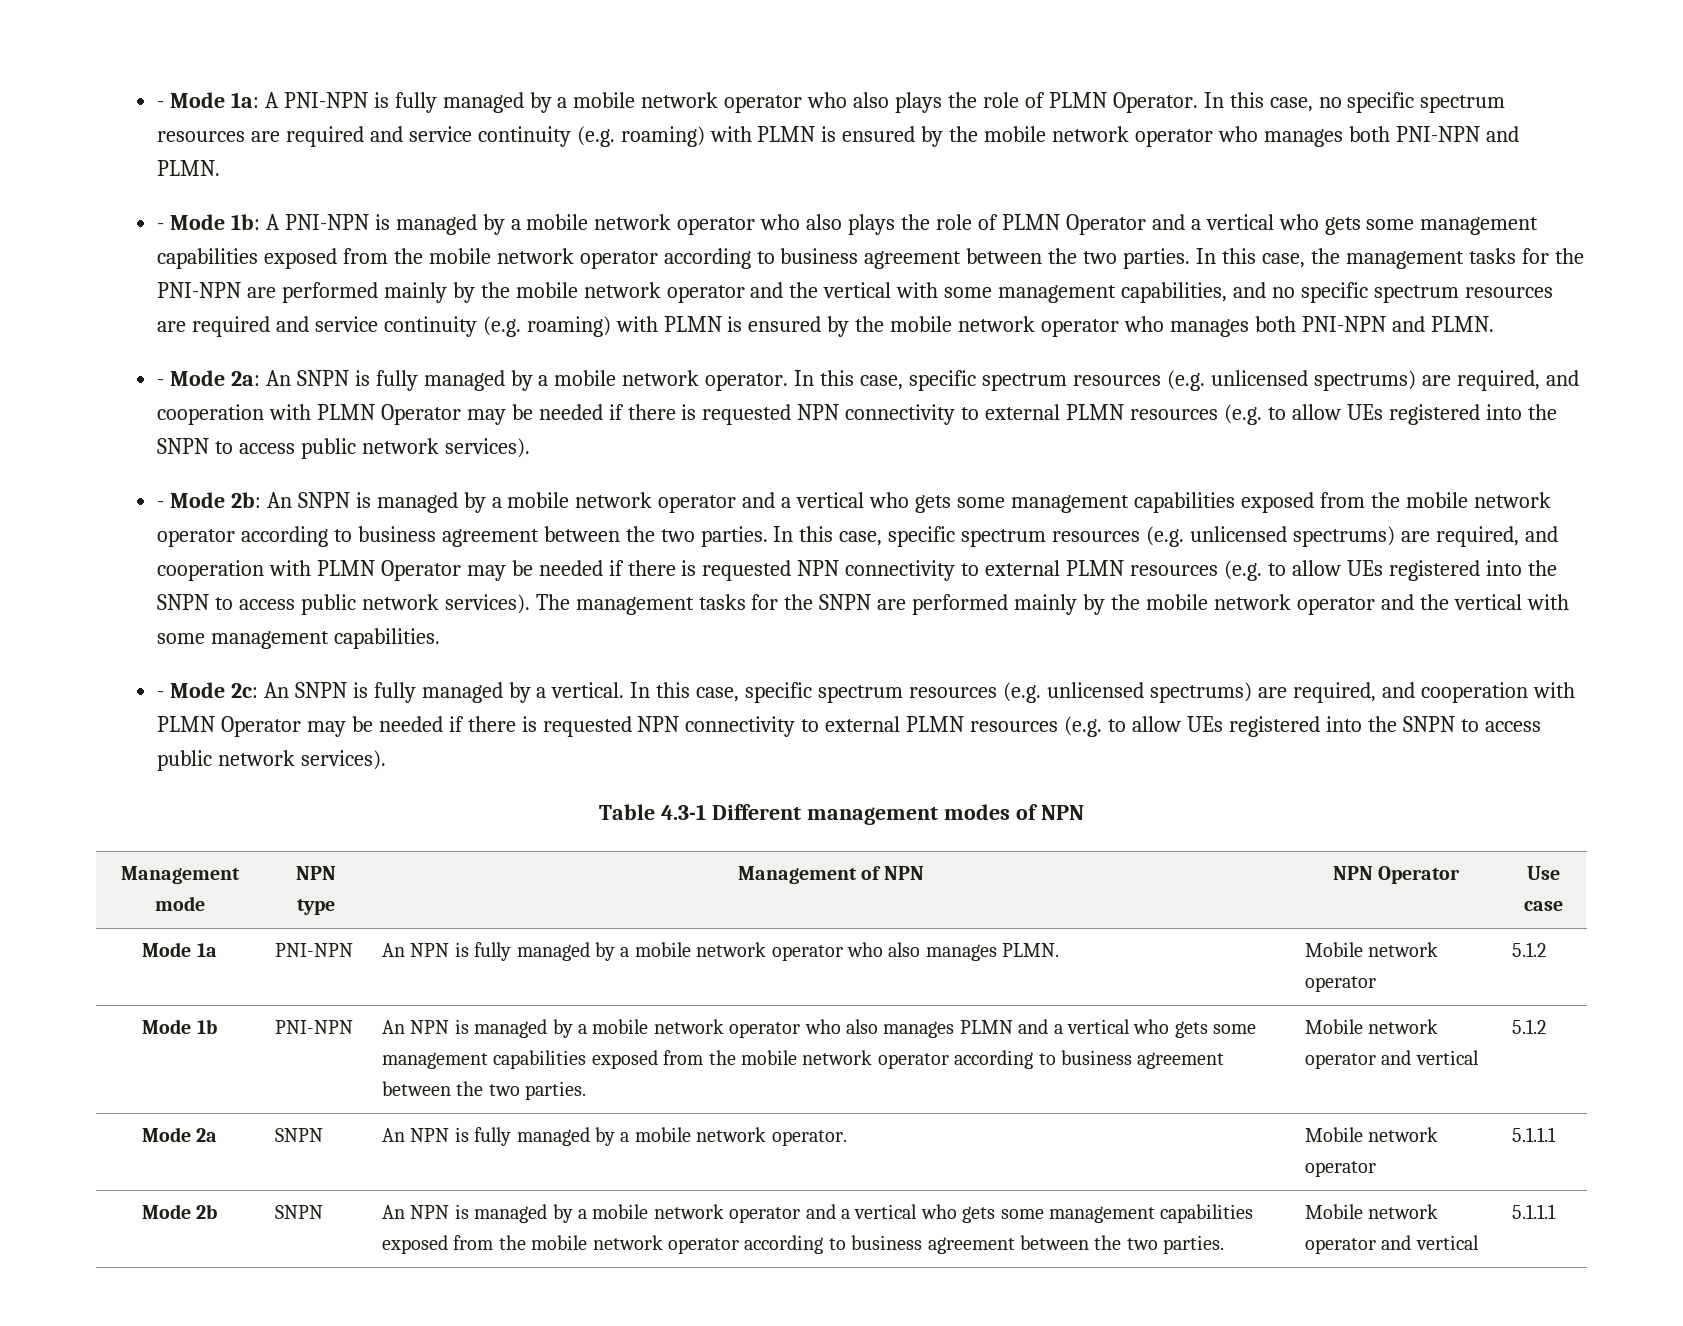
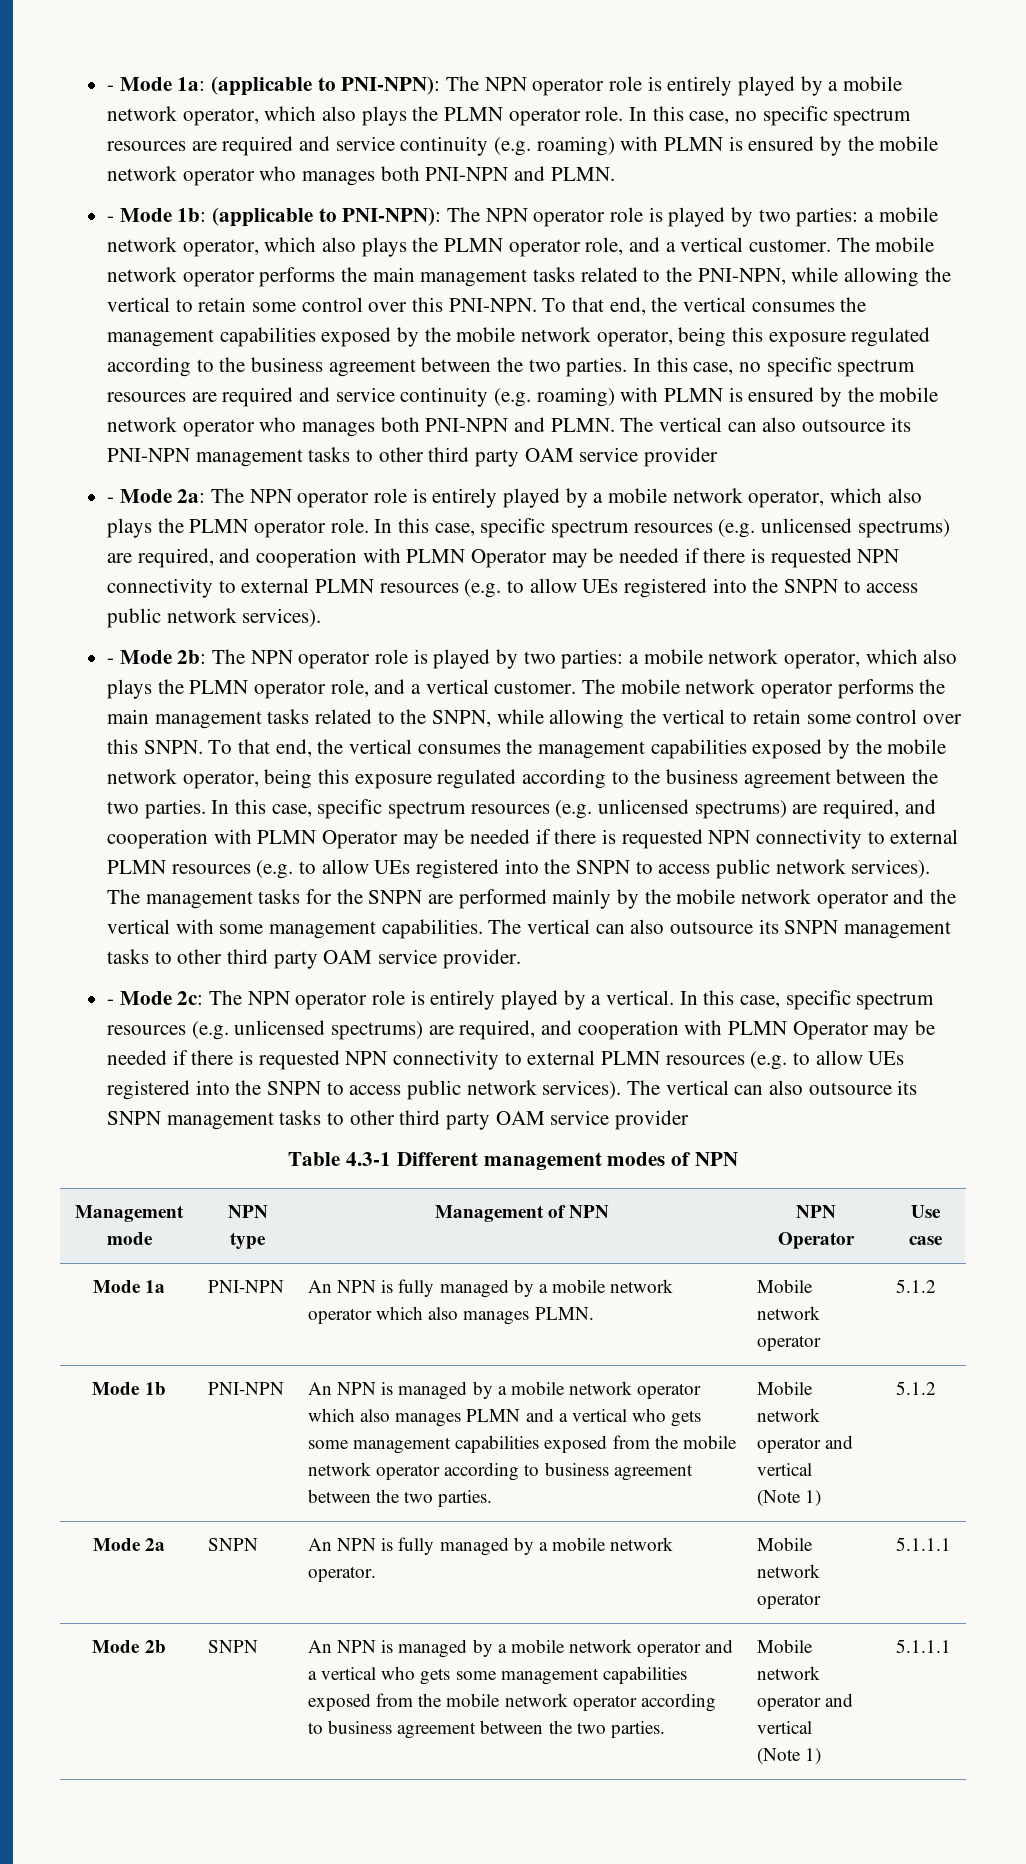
- - Mode 1a: A PNI-NPN is fully managed by a mobile network operator who also plays the role of PLMN Operator.
+ - Mode 1a: (applicable to PNI-NPN): The NPN operator role is entirely played by a mobile network operator, which also plays the PLMN operator role.
- - Mode 1b: A PNI-NPN is managed by a mobile network operator who also plays the role of PLMN Operator and a vertical who gets some management capabilities exposed from the mobile network operator according to business agreement between the two parties. In this case, the management tasks for the PNI-NPN are performed mainly by the mobile network operator and the vertical with some management capabilities, and no specific spectrum resources are required and service continuity (e.g. roaming) with PLMN is ensured by the mobile network operator who manages both PNI-NPN and PLMN.
- - Mode 2a: An SNPN is fully managed by a mobile network operator.
+ - Mode 1b: (applicable to PNI-NPN): The NPN operator role is played by two parties: a mobile network operator, which also plays the PLMN operator role, and a vertical customer. The mobile network operator performs the main management tasks related to the PNI-NPN, while allowing the vertical to retain some control over this PNI-NPN. To that end, the vertical consumes the management capabilities exposed by the mobile network operator, being this exposure regulated according to the business agreement between the two parties. In this case, no specific spectrum resources are required and service continuity (e.g. roaming) with PLMN is ensured by the mobile network operator who manages both PNI-NPN and PLMN. The vertical can also outsource its PNI-NPN management tasks to other third party OAM service provider
+ - Mode 2a: The NPN operator role is entirely played by a mobile network operator, which also plays the PLMN operator role.
- - Mode 2b: An SNPN is managed by a mobile network operator and a vertical who gets some management capabilities exposed from the mobile network operator according to business agreement between the two parties.
+ - Mode 2b: The NPN operator role is played by two parties: a mobile network operator, which also plays the PLMN operator role, and a vertical customer. The mobile network operator performs the main management tasks related to the SNPN, while allowing the vertical to retain some control over this SNPN. To that end, the vertical consumes the management capabilities exposed by the mobile network operator, being this exposure regulated according to the business agreement between the two parties.
- The management tasks for the SNPN are performed mainly by the mobile network operator and the vertical with some management capabilities.
- - Mode 2c: An SNPN is fully managed by a vertical.
+ The management tasks for the SNPN are performed mainly by the mobile network operator and the vertical with some management capabilities. The vertical can also outsource its SNPN management tasks to other third party OAM service provider.
+ - Mode 2c: The NPN operator role is entirely played by a vertical.
+ The vertical can also outsource its SNPN management tasks to other third party OAM service provider
- Mode 1a | PNI-NPN | An NPN is fully managed by a mobile network operator who also manages PLMN. | Mobile network operator | 5.1.2
+ Mode 1a | PNI-NPN | An NPN is fully managed by a mobile network operator which also manages PLMN. | Mobile network operator | 5.1.2
- An NPN is managed by a mobile network operator who also manages PLMN and a vertical who gets some management capabilities exposed from the mobile network operator according to business agreement between the two parties. | Mobile network operator and vertical
+ An NPN is managed by a mobile network operator which also manages PLMN and a vertical who gets some management capabilities exposed from the mobile network operator according to business agreement between the two parties. | Mobile network operator and vertical
+ (Note 1)
  An NPN is managed by a mobile network operator and a vertical who gets some management capabilities exposed from the mobile network operator according to business agreement between the two parties. | Mobile network operator and vertical
+ (Note 1)

